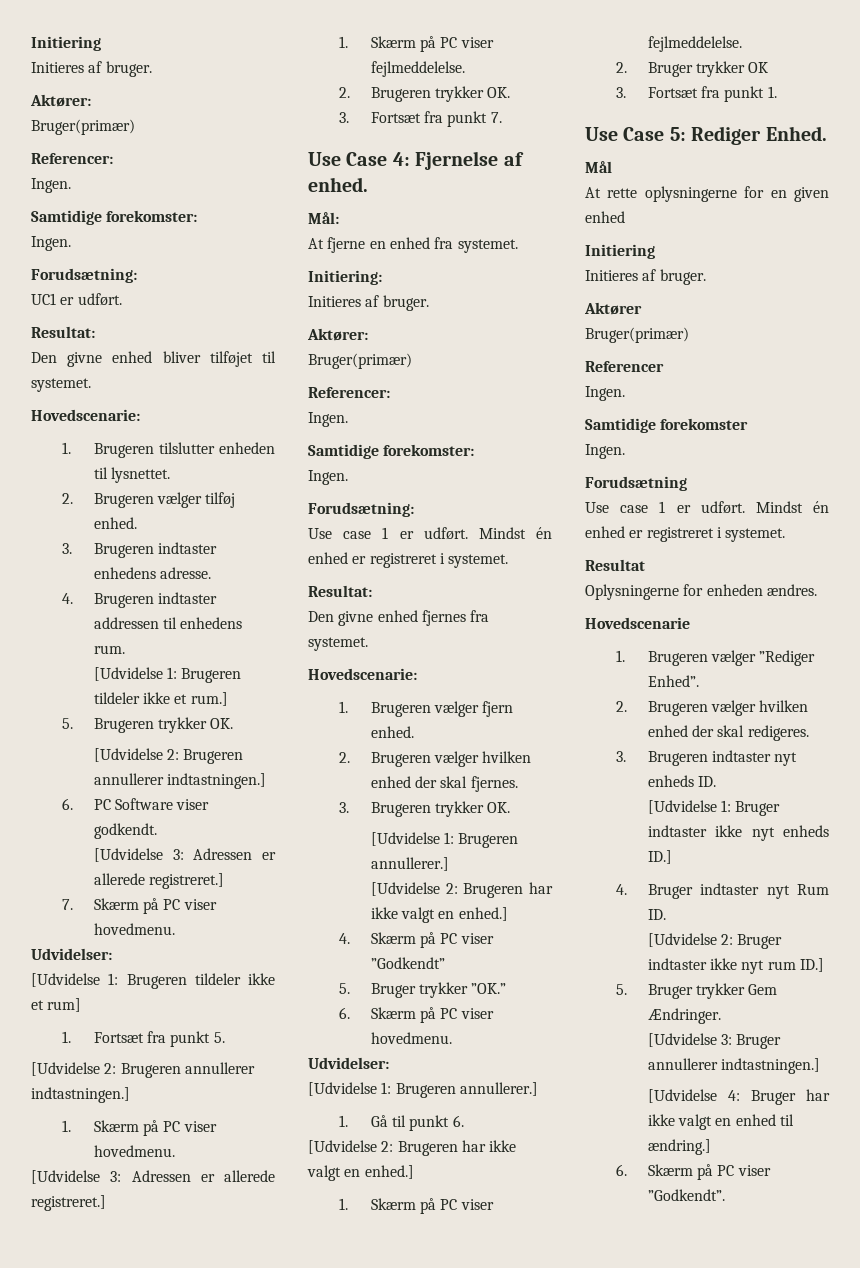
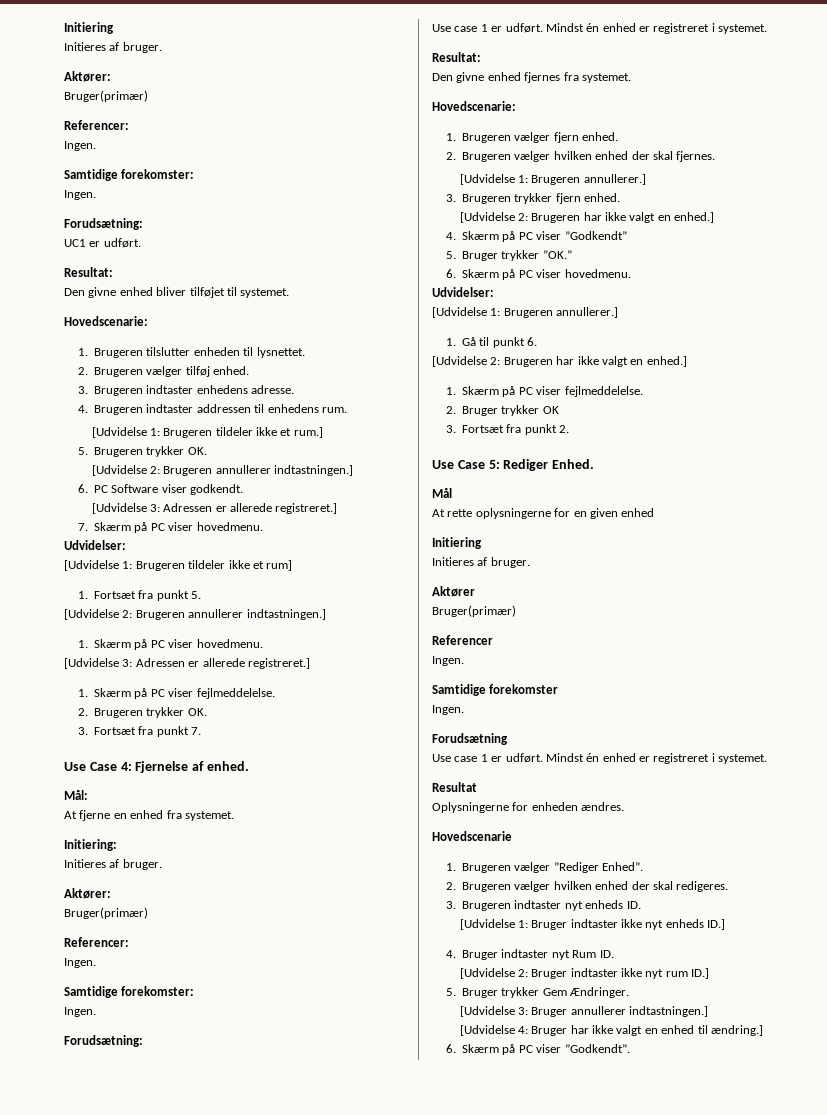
  2. Brugeren vælger hvilken enhed der skal fjernes.
- 3. Brugeren trykker OK.
  [Udvidelse 1: Brugeren annullerer.]
+ 3. Brugeren trykker fjern enhed.
- 3. Fortsæt fra punkt 1.
+ 3. Fortsæt fra punkt 2.

